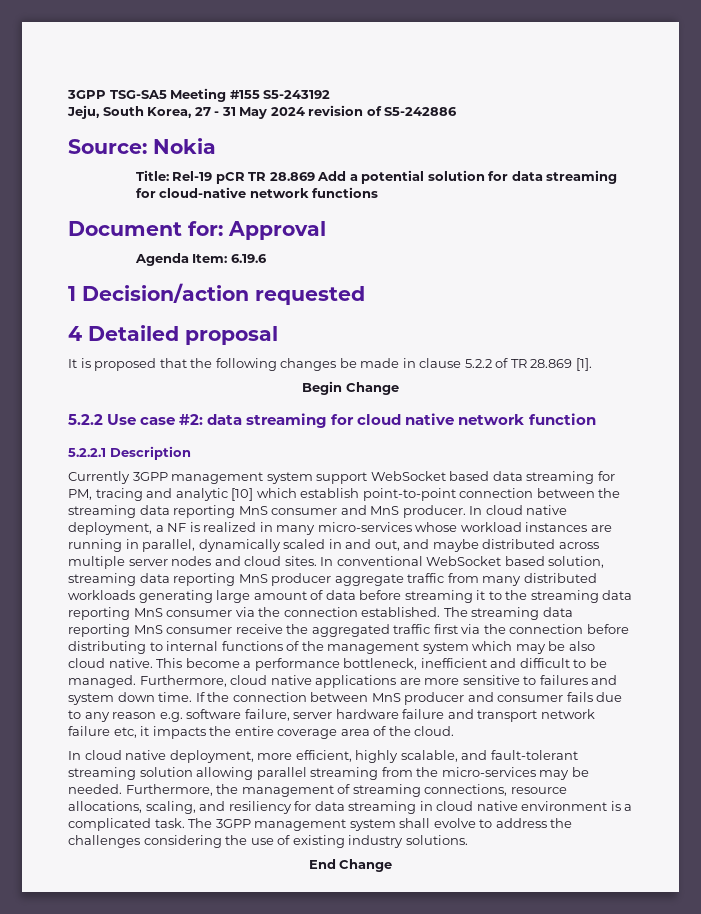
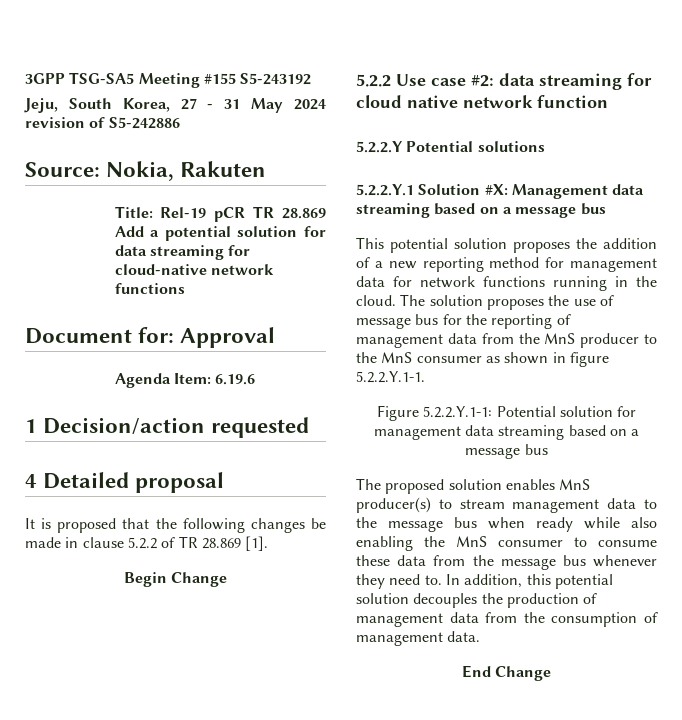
- Source: Nokia
+ Source: Nokia, Rakuten
- 5.2.2.1 Description
- Currently 3GPP management system support WebSocket based data streaming for PM, tracing and analytic [10] which establish point-to-point connection between the streaming data reporting MnS consumer and MnS producer. In cloud native deployment, a NF is realized in many micro-services whose workload instances are running in parallel, dynamically scaled in and out, and maybe distributed across multiple server nodes and cloud sites. In conventional WebSocket based solution, streaming data reporting MnS producer aggregate traffic from many distributed workloads generating large amount of data before streaming it to the streaming data reporting MnS consumer via the connection established. The streaming data reporting MnS consumer receive the aggregated traffic first via the connection before distributing to internal functions of the management system which may be also cloud native. This become a performance bottleneck, inefficient and difficult to be managed. Furthermore, cloud native applications are more sensitive to failures and system down time. If the connection between MnS producer and consumer fails due to any reason e.g. software failure, server hardware failure and transport network failure etc, it impacts the entire coverage area of the cloud.
- In cloud native deployment, more efficient, highly scalable, and fault-tolerant streaming solution allowing parallel streaming from the micro-services may be needed. Furthermore, the management of streaming connections, resource allocations, scaling, and resiliency for data streaming in cloud native environment is a complicated task. The 3GPP management system shall evolve to address the challenges considering the use of existing industry solutions.
+ 5.2.2.Y Potential solutions
+ 5.2.2.Y.1 Solution #X: Management data streaming based on a message bus
+ This potential solution proposes the addition of a new reporting method for management data for network functions running in the cloud. The solution proposes the use of message bus for the reporting of management data from the MnS producer to the MnS consumer as shown in figure 5.2.2.Y.1-1.
+ Figure 5.2.2.Y.1-1: Potential solution for management data streaming based on a message bus
+ The proposed solution enables MnS producer(s) to stream management data to the message bus when ready while also enabling the MnS consumer to consume these data from the message bus whenever they need to. In addition, this potential solution decouples the production of management data from the consumption of management data.

